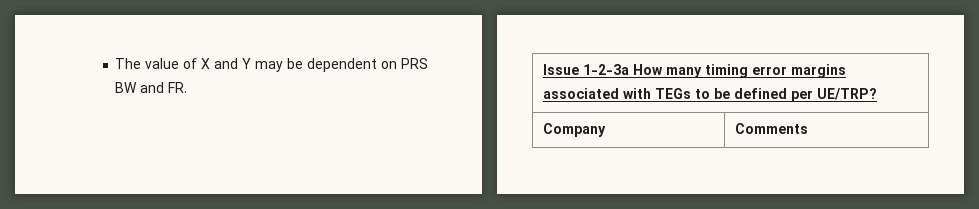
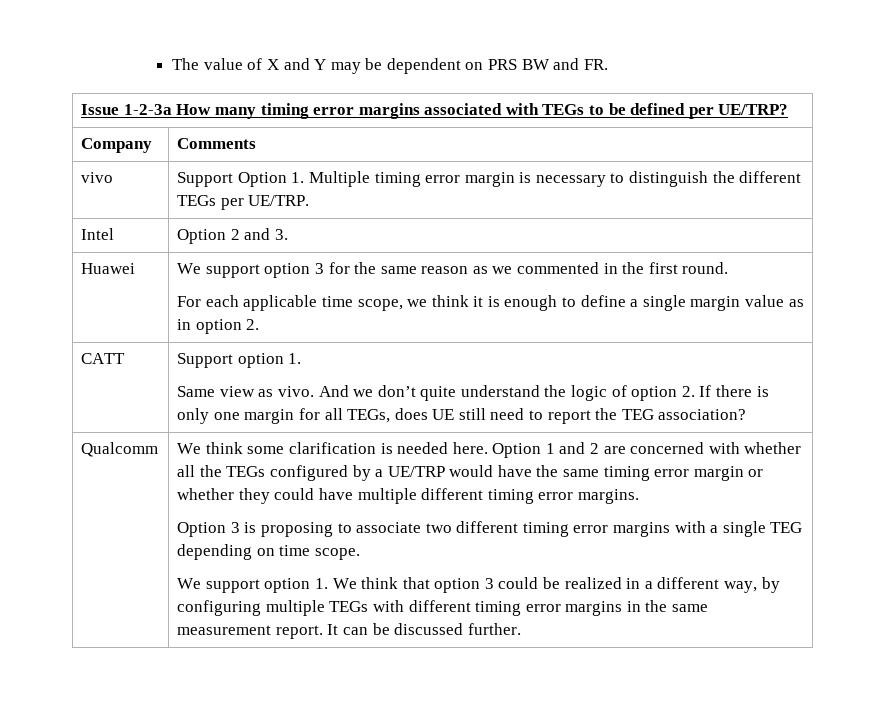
+ vivo | Support Option 1. Multiple timing error margin is necessary to distinguish the different TEGs per UE/TRP.
+ Intel | Option 2 and 3.
+ Huawei | We support option 3 for the same reason as we commented in the first round.
+ For each applicable time scope, we think it is enough to define a single margin value as in option 2.
+ CATT | Support option 1.
+ Same view as vivo. And we don’t quite understand the logic of option 2. If there is only one margin for all TEGs, does UE still need to report the TEG association?
+ Qualcomm | We think some clarification is needed here. Option 1 and 2 are concerned with whether all the TEGs configured by a UE/TRP would have the same timing error margin or whether they could have multiple different timing error margins.
+ Option 3 is proposing to associate two different timing error margins with a single TEG depending on time scope.
+ We support option 1. We think that option 3 could be realized in a different way, by configuring multiple TEGs with different timing error margins in the same measurement report. It can be discussed further.

